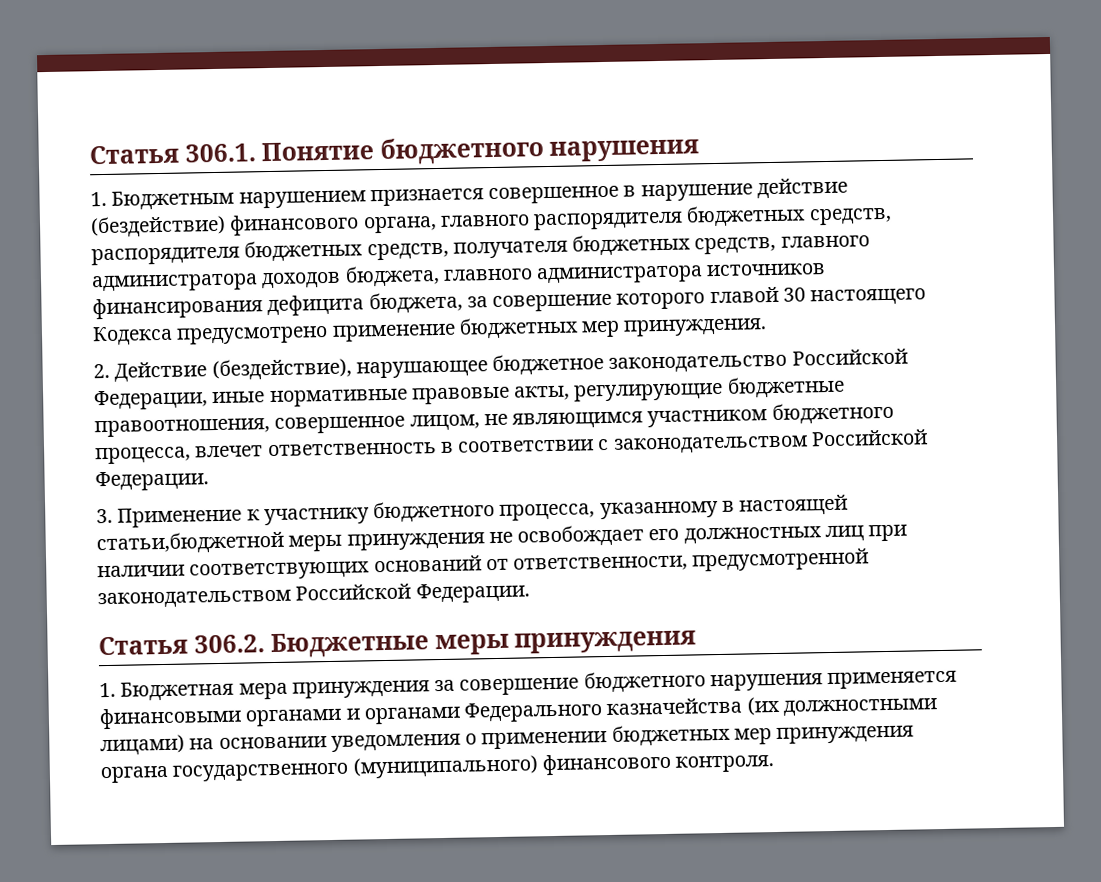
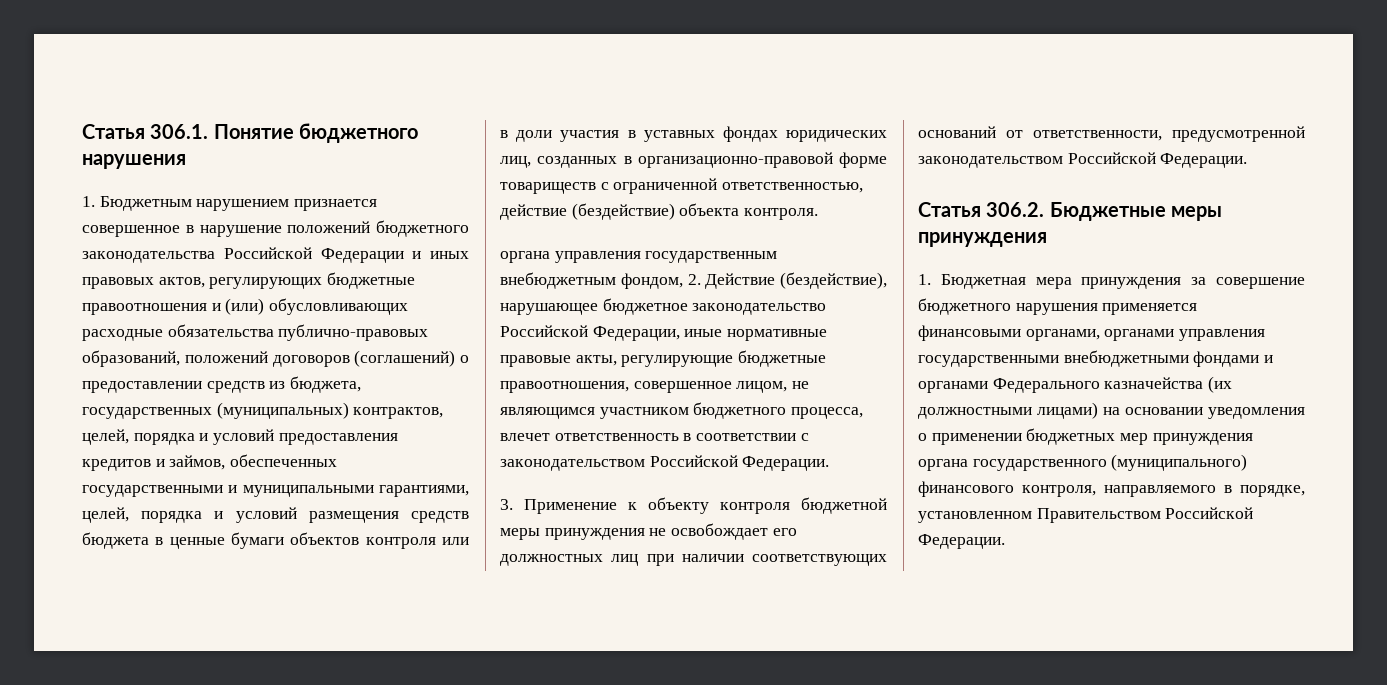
- 1. Бюджетным нарушением признается совершенное в нарушение действие (бездействие) финансового органа, главного распорядителя бюджетных средств, распорядителя бюджетных средств, получателя бюджетных средств, главного администратора доходов бюджета, главного администратора источников финансирования дефицита бюджета, за совершение которого главой 30 настоящего Кодекса предусмотрено применение бюджетных мер принуждения.
- 2. Действие (бездействие), нарушающее бюджетное законодательство Российской Федерации, иные нормативные правовые акты, регулирующие бюджетные правоотношения, совершенное лицом, не являющимся участником бюджетного процесса, влечет ответственность в соответствии с законодательством Российской Федерации.
+ 1. Бюджетным нарушением признается совершенное в нарушение положений бюджетного законодательства Российской Федерации и иных правовых актов, регулирующих бюджетные правоотношения и (или) обусловливающих расходные обязательства публично-правовых образований, положений договоров (соглашений) о предоставлении средств из бюджета, государственных (муниципальных) контрактов, целей, порядка и условий предоставления кредитов и займов, обеспеченных государственными и муниципальными гарантиями, целей, порядка и условий размещения средств бюджета в ценные бумаги объектов контроля или в доли участия в уставных фондах юридических лиц, созданных в организационно-правовой форме товариществ с ограниченной ответственностью, действие (бездействие) объекта контроля.
+ органа управления государственным внебюджетным фондом, 2. Действие (бездействие), нарушающее бюджетное законодательство Российской Федерации, иные нормативные правовые акты, регулирующие бюджетные правоотношения, совершенное лицом, не являющимся участником бюджетного процесса, влечет ответственность в соответствии с законодательством Российской Федерации.
- 3. Применение к участнику бюджетного процесса, указанному в настоящей статьи,бюджетной меры принуждения не освобождает его должностных лиц при наличии соответствующих оснований от ответственности, предусмотренной законодательством Российской Федерации.
+ 3. Применение к объекту контроля бюджетной меры принуждения не освобождает его должностных лиц при наличии соответствующих оснований от ответственности, предусмотренной законодательством Российской Федерации.
- 1. Бюджетная мера принуждения за совершение бюджетного нарушения применяется финансовыми органами и органами Федерального казначейства (их должностными лицами) на основании уведомления о применении бюджетных мер принуждения органа государственного (муниципального) финансового контроля.
+ 1. Бюджетная мера принуждения за совершение бюджетного нарушения применяется финансовыми органами, органами управления государственными внебюджетными фондами и органами Федерального казначейства (их должностными лицами) на основании уведомления о применении бюджетных мер принуждения органа государственного (муниципального) финансового контроля, направляемого в порядке, установленном Правительством Российской Федерации.

